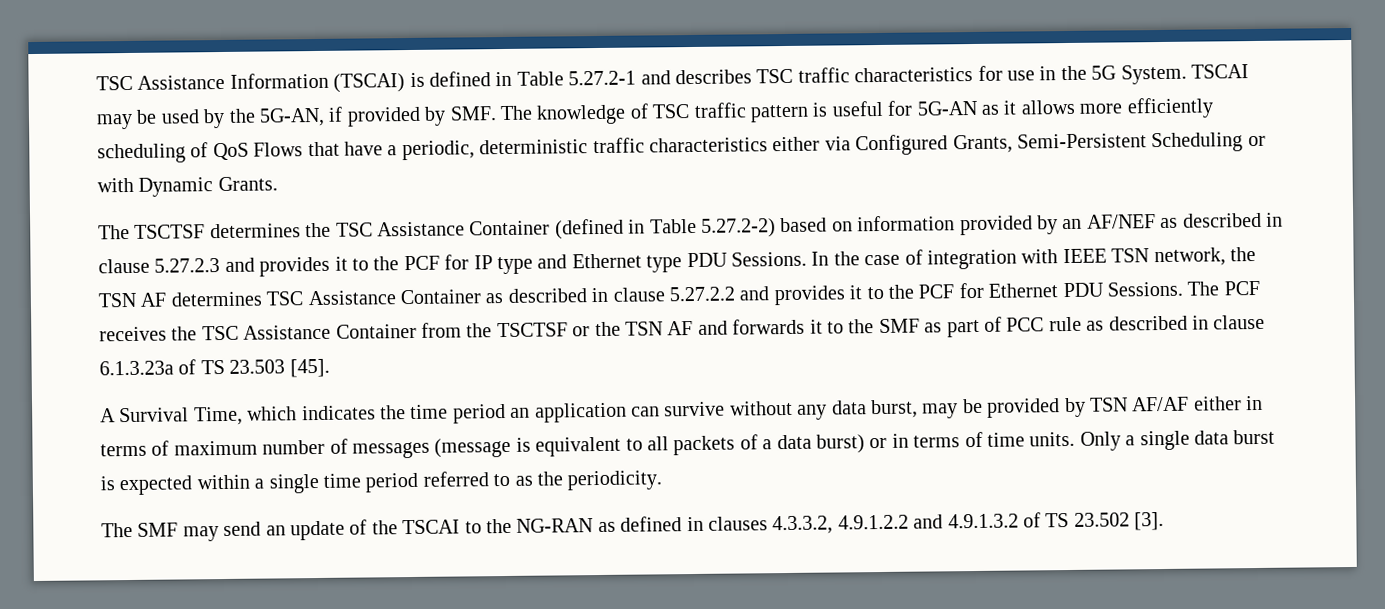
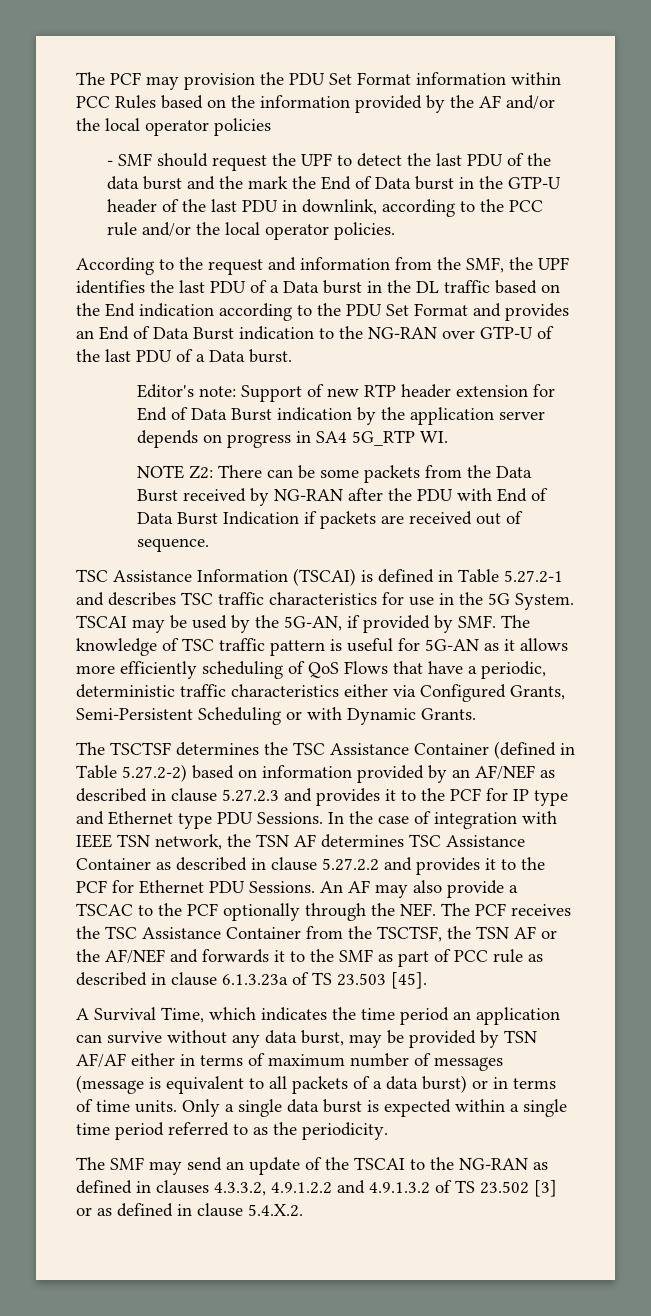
+ The PCF may provision the PDU Set Format information within PCC Rules based on the information provided by the AF and/or the local operator policies
+ - SMF should request the UPF to detect the last PDU of the data burst and the mark the End of Data burst in the GTP-U header of the last PDU in downlink, according to the PCC rule and/or the local operator policies.
+ According to the request and information from the SMF, the UPF identifies the last PDU of a Data burst in the DL traffic based on the End indication according to the PDU Set Format and provides an End of Data Burst indication to the NG-RAN over GTP-U of the last PDU of a Data burst.
+ Editor's note: Support of new RTP header extension for End of Data Burst indication by the application server depends on progress in SA4 5G_RTP WI.
+ NOTE Z2: There can be some packets from the Data Burst received by NG-RAN after the PDU with End of Data Burst Indication if packets are received out of sequence.
- The PCF receives the TSC Assistance Container from the TSCTSF or the TSN AF and forwards it to the SMF as part of PCC rule as described in clause 6.1.3.23a of TS 23.503 [45].
+ An AF may also provide a TSCAC to the PCF optionally through the NEF. The PCF receives the TSC Assistance Container from the TSCTSF, the TSN AF or the AF/NEF and forwards it to the SMF as part of PCC rule as described in clause 6.1.3.23a of TS 23.503 [45].
- The SMF may send an update of the TSCAI to the NG-RAN as defined in clauses 4.3.3.2, 4.9.1.2.2 and 4.9.1.3.2 of TS 23.502 [3].
+ The SMF may send an update of the TSCAI to the NG-RAN as defined in clauses 4.3.3.2, 4.9.1.2.2 and 4.9.1.3.2 of TS 23.502 [3] or as defined in clause 5.4.X.2.

